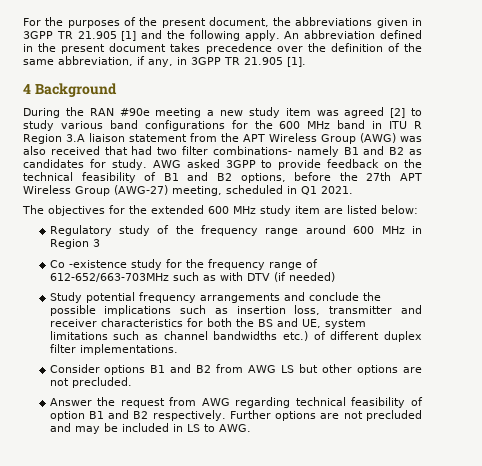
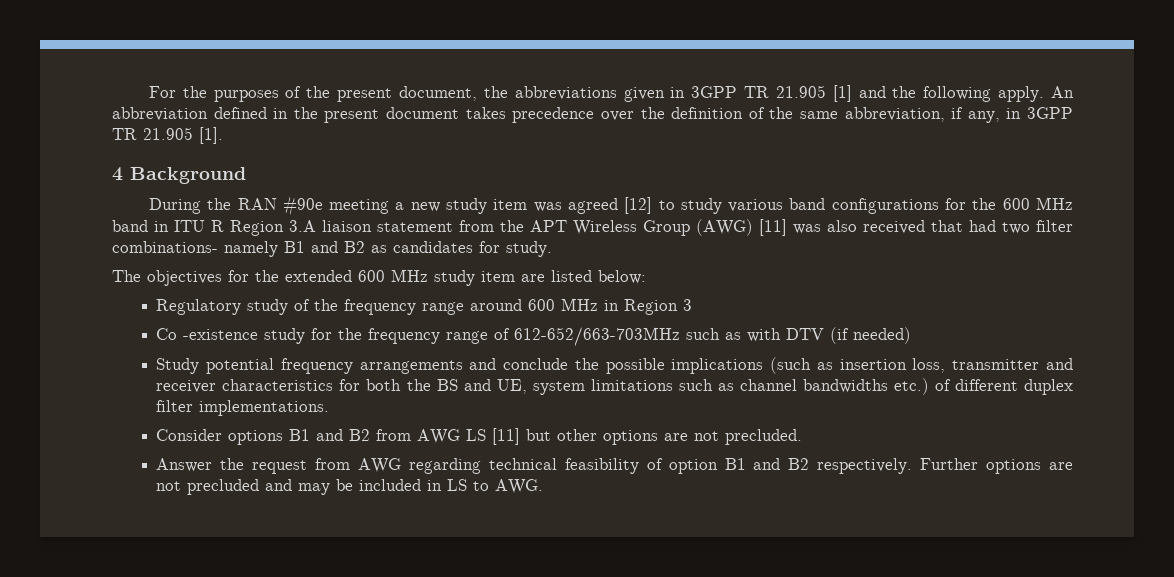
- During the RAN #90e meeting a new study item was agreed [2] to study various band configurations for the 600 MHz band in ITU R Region 3.A liaison statement from the APT Wireless Group (AWG) was also received that had two filter combinations- namely B1 and B2 as candidates for study. AWG asked 3GPP to provide feedback on the technical feasibility of B1 and B2 options, before the 27th APT Wireless Group (AWG-27) meeting, scheduled in Q1 2021.
+ During the RAN #90e meeting a new study item was agreed [12] to study various band configurations for the 600 MHz band in ITU R Region 3.A liaison statement from the APT Wireless Group (AWG) [11] was also received that had two filter combinations- namely B1 and B2 as candidates for study.
- Study potential frequency arrangements and conclude the possible implications such as insertion loss, transmitter and receiver characteristics for both the BS and UE, system limitations such as channel bandwidths etc.) of different duplex filter implementations.
+ Study potential frequency arrangements and conclude the possible implications (such as insertion loss, transmitter and receiver characteristics for both the BS and UE, system limitations such as channel bandwidths etc.) of different duplex filter implementations.
- Consider options B1 and B2 from AWG LS but other options are not precluded.
+ Consider options B1 and B2 from AWG LS [11] but other options are not precluded.

